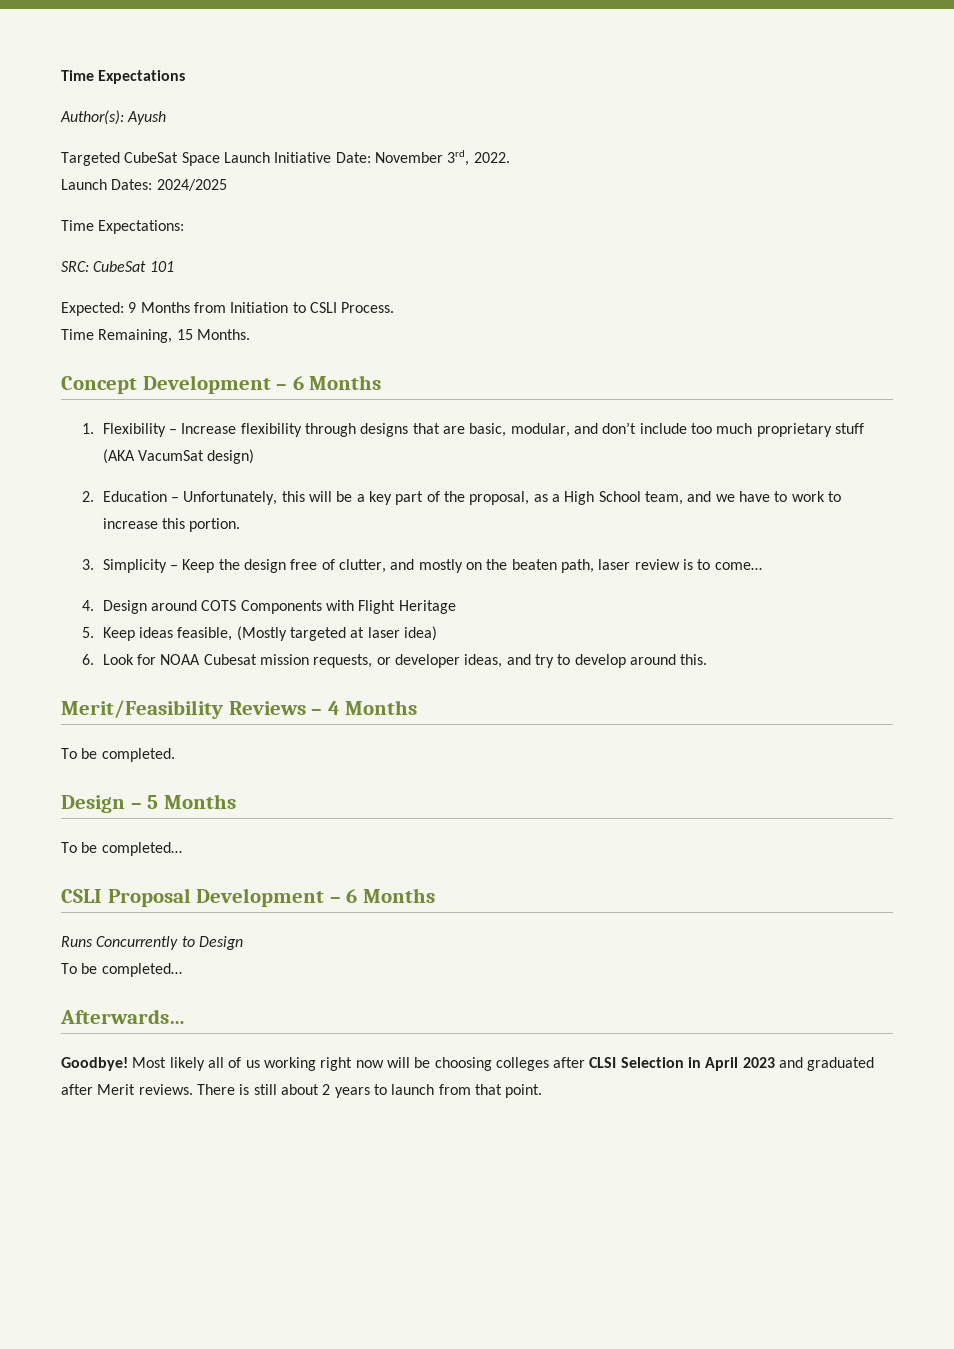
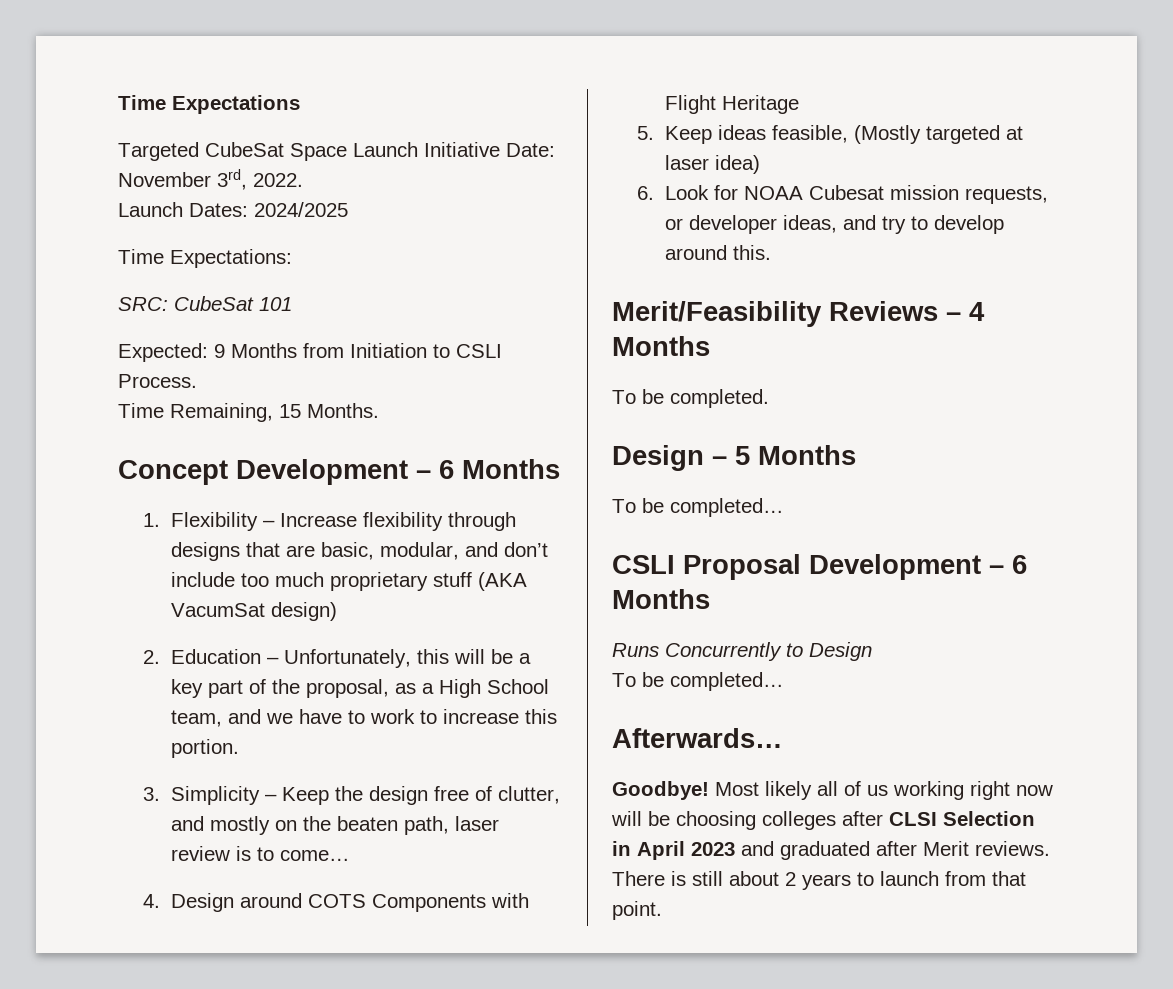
- Author(s): Ayush

